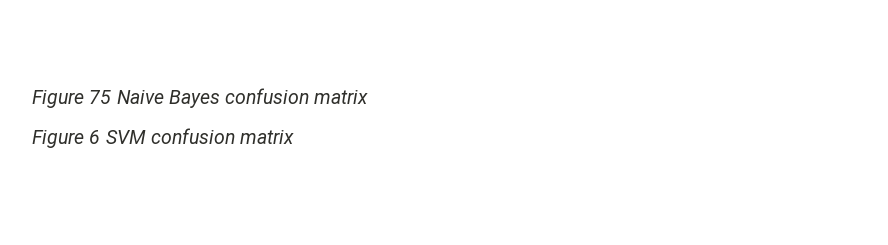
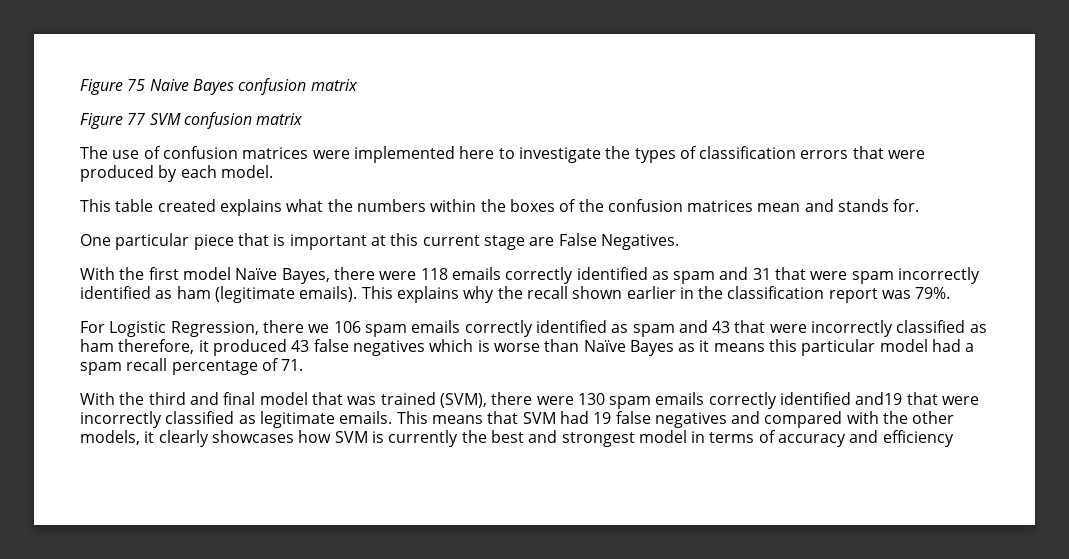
- Figure 6 SVM confusion matrix
+ Figure 77 SVM confusion matrix
+ The use of confusion matrices were implemented here to investigate the types of classification errors that were produced by each model.
+ This table created explains what the numbers within the boxes of the confusion matrices mean and stands for.
+ One particular piece that is important at this current stage are False Negatives.
+ With the first model Naïve Bayes, there were 118 emails correctly identified as spam and 31 that were spam incorrectly identified as ham (legitimate emails). This explains why the recall shown earlier in the classification report was 79%.
+ For Logistic Regression, there we 106 spam emails correctly identified as spam and 43 that were incorrectly classified as ham therefore, it produced 43 false negatives which is worse than Naïve Bayes as it means this particular model had a spam recall percentage of 71.
+ With the third and final model that was trained (SVM), there were 130 spam emails correctly identified and19 that were incorrectly classified as legitimate emails. This means that SVM had 19 false negatives and compared with the other models, it clearly showcases how SVM is currently the best and strongest model in terms of accuracy and efficiency

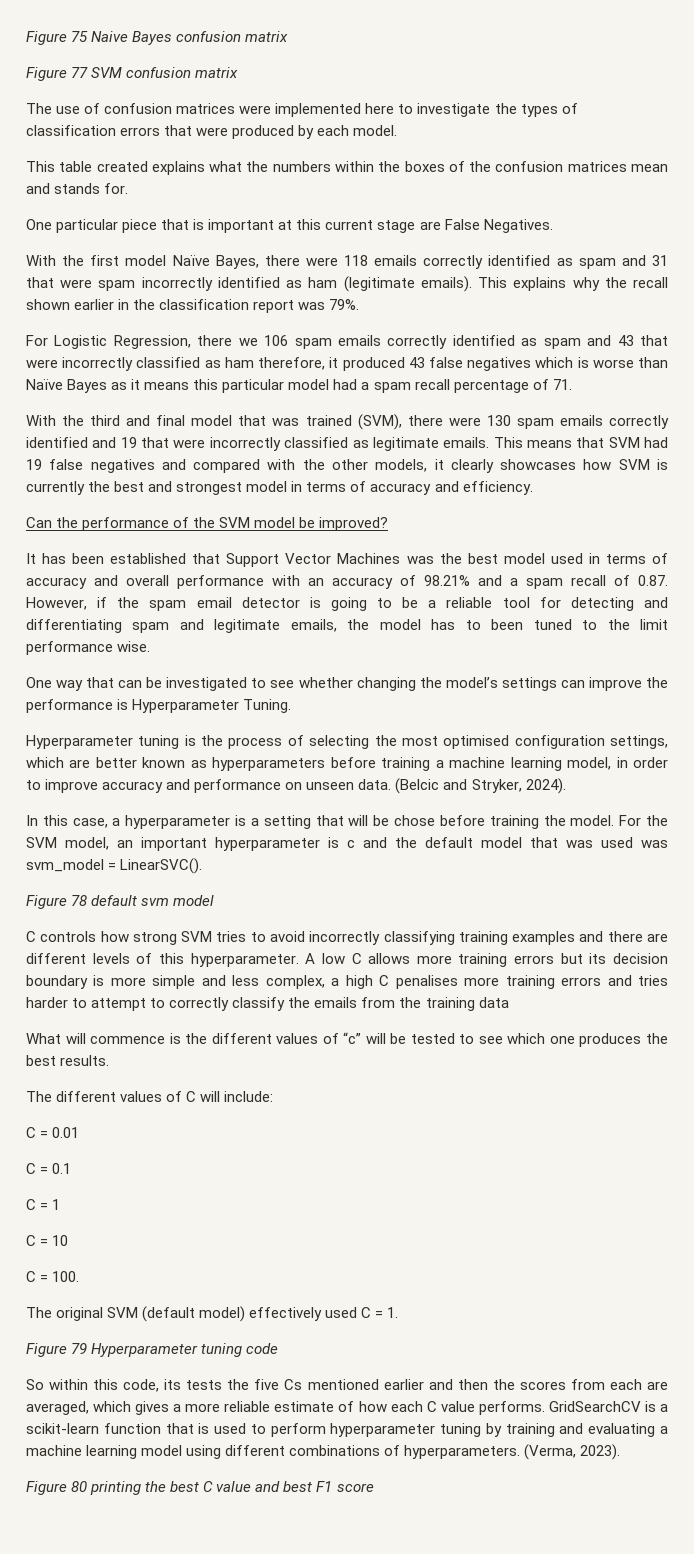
- With the third and final model that was trained (SVM), there were 130 spam emails correctly identified and19 that were incorrectly classified as legitimate emails.
+ With the third and final model that was trained (SVM), there were 130 spam emails correctly identified and 19 that were incorrectly classified as legitimate emails.
- This means that SVM had 19 false negatives and compared with the other models, it clearly showcases how SVM is currently the best and strongest model in terms of accuracy and efficiency
+ This means that SVM had 19 false negatives and compared with the other models, it clearly showcases how SVM is currently the best and strongest model in terms of accuracy and efficiency.
+ Can the performance of the SVM model be improved?
+ It has been established that Support Vector Machines was the best model used in terms of accuracy and overall performance with an accuracy of 98.21% and a spam recall of 0.87. However, if the spam email detector is going to be a reliable tool for detecting and differentiating spam and legitimate emails, the model has to been tuned to the limit performance wise.
+ One way that can be investigated to see whether changing the model’s settings can improve the performance is Hyperparameter Tuning.
+ Hyperparameter tuning is the process of selecting the most optimised configuration settings, which are better known as hyperparameters before training a machine learning model, in order to improve accuracy and performance on unseen data. (Belcic and Stryker, 2024).
+ In this case, a hyperparameter is a setting that will be chose before training the model. For the SVM model, an important hyperparameter is c and the default model that was used was svm_model = LinearSVC().
+ Figure 78 default svm model
+ C controls how strong SVM tries to avoid incorrectly classifying training examples and there are different levels of this hyperparameter. A low C allows more training errors but its decision boundary is more simple and less complex, a high C penalises more training errors and tries harder to attempt to correctly classify the emails from the training data
+ What will commence is the different values of “c” will be tested to see which one produces the best results.
+ The different values of C will include:
+ C = 0.01
+ C = 0.1
+ C = 1
+ C = 10
+ C = 100.
+ The original SVM (default model) effectively used C = 1.
+ Figure 79 Hyperparameter tuning code
+ So within this code, its tests the five Cs mentioned earlier and then the scores from each are averaged, which gives a more reliable estimate of how each C value performs. GridSearchCV is a scikit-learn function that is used to perform hyperparameter tuning by training and evaluating a machine learning model using different combinations of hyperparameters. (Verma, 2023).
+ Figure 80 printing the best C value and best F1 score

